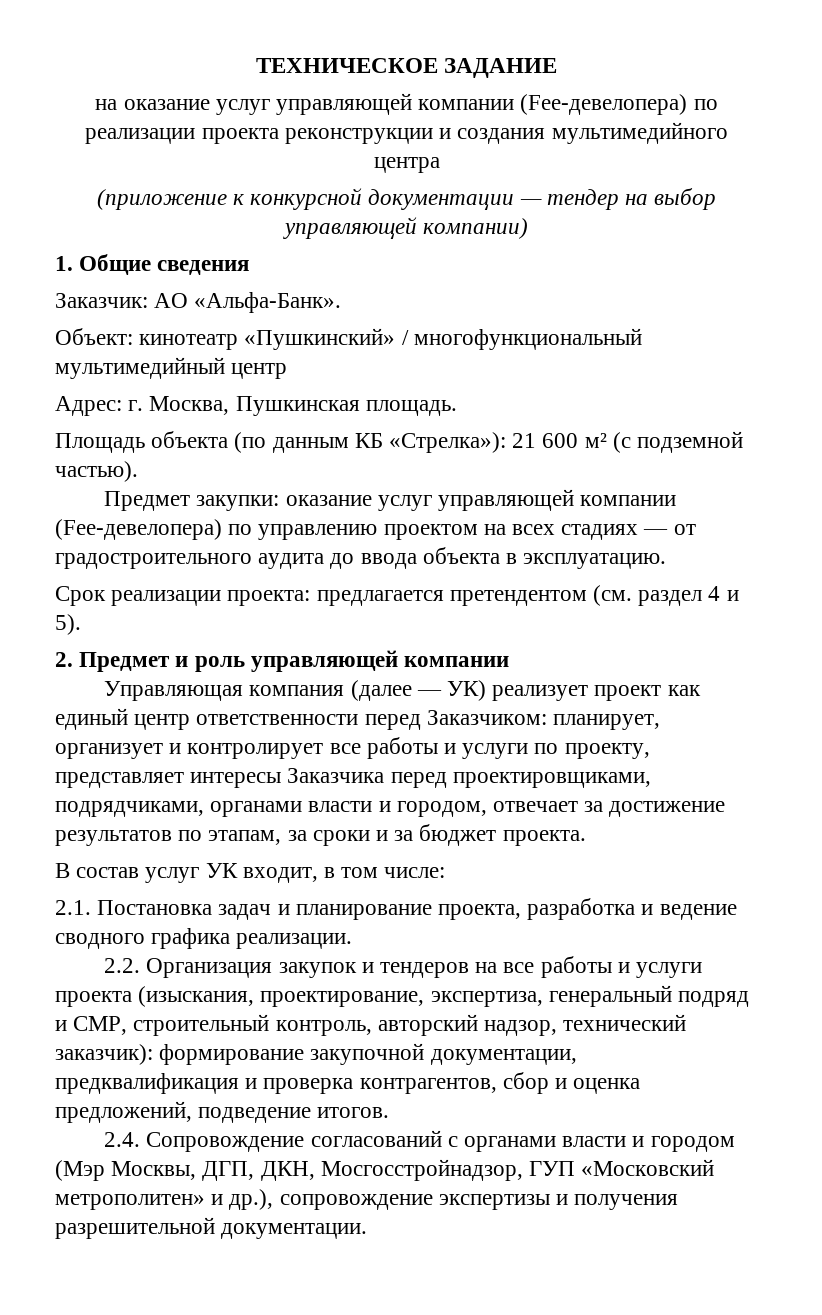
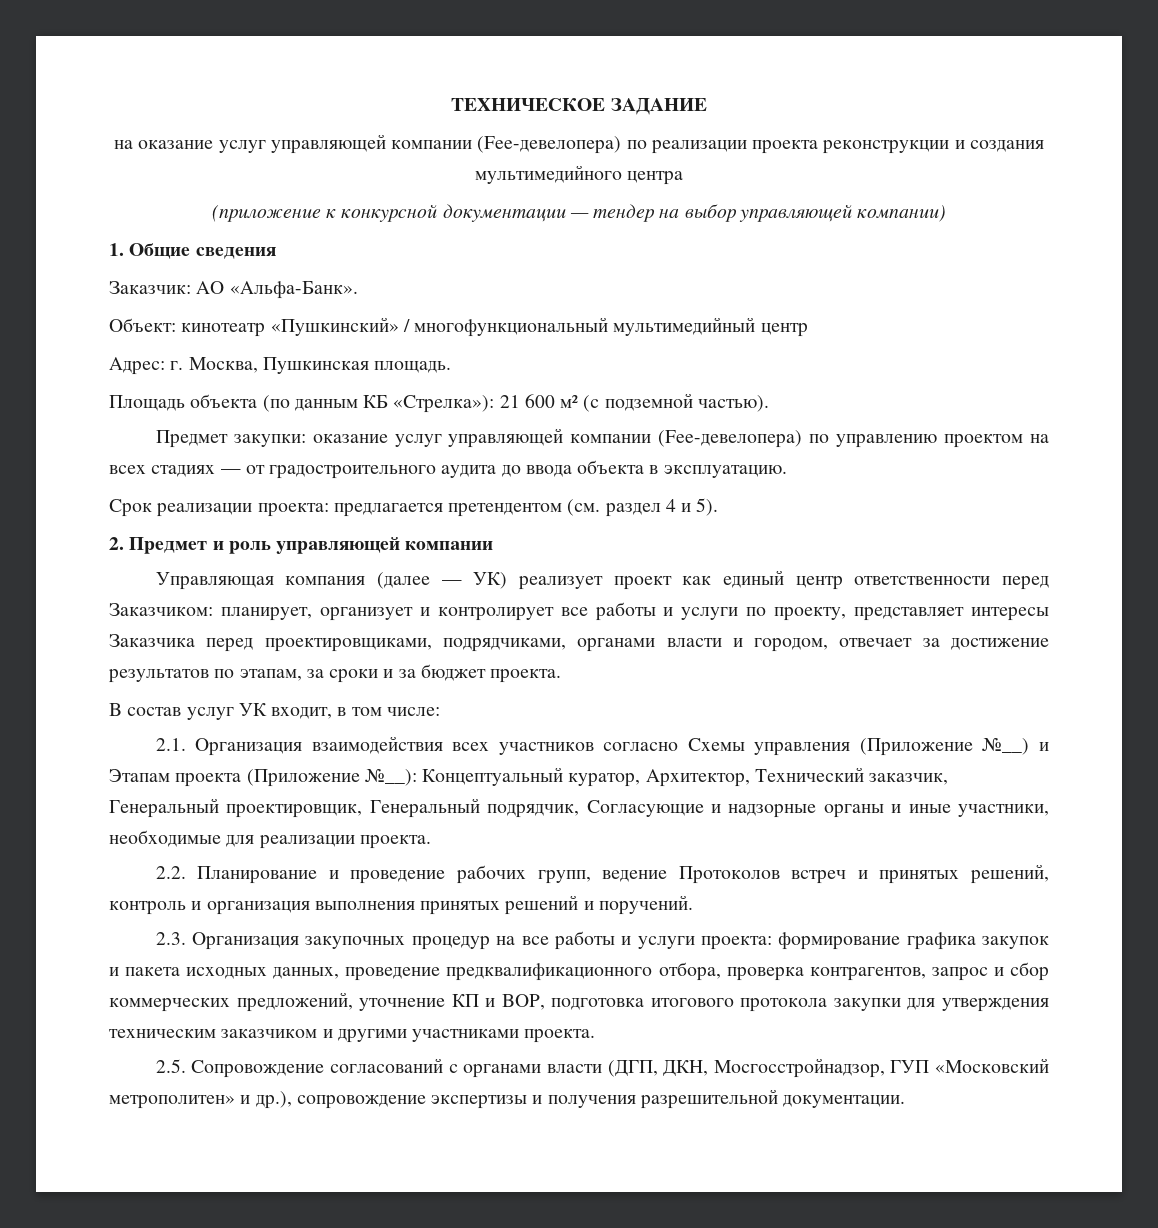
- 2.1. Постановка задач и планирование проекта, разработка и ведение сводного графика реализации.
- 2.2. Организация закупок и тендеров на все работы и услуги проекта (изыскания, проектирование, экспертиза, генеральный подряд и СМР, строительный контроль, авторский надзор, технический заказчик): формирование закупочной документации, предквалификация и проверка контрагентов, сбор и оценка предложений, подведение итогов.
- 2.4. Сопровождение согласований с органами власти и городом (Мэр Москвы, ДГП, ДКН, Мосгосстройнадзор, ГУП «Московский метрополитен» и др.), сопровождение экспертизы и получения разрешительной документации.
+ 2.1. Организация взаимодействия всех участников согласно Схемы управления (Приложение №__) и Этапам проекта (Приложение №__): Концептуальный куратор, Архитектор, Технический заказчик, Генеральный проектировщик, Генеральный подрядчик, Согласующие и надзорные органы и иные участники, необходимые для реализации проекта.
+ 2.2. Планирование и проведение рабочих групп, ведение Протоколов встреч и принятых решений, контроль и организация выполнения принятых решений и поручений.
+ 2.3. Организация закупочных процедур на все работы и услуги проекта: формирование графика закупок и пакета исходных данных, проведение предквалификационного отбора, проверка контрагентов, запрос и сбор коммерческих предложений, уточнение КП и ВОР, подготовка итогового протокола закупки для утверждения техническим заказчиком и другими участниками проекта.
+ 2.5. Сопровождение согласований с органами власти (ДГП, ДКН, Мосгосстройнадзор, ГУП «Московский метрополитен» и др.), сопровождение экспертизы и получения разрешительной документации.

